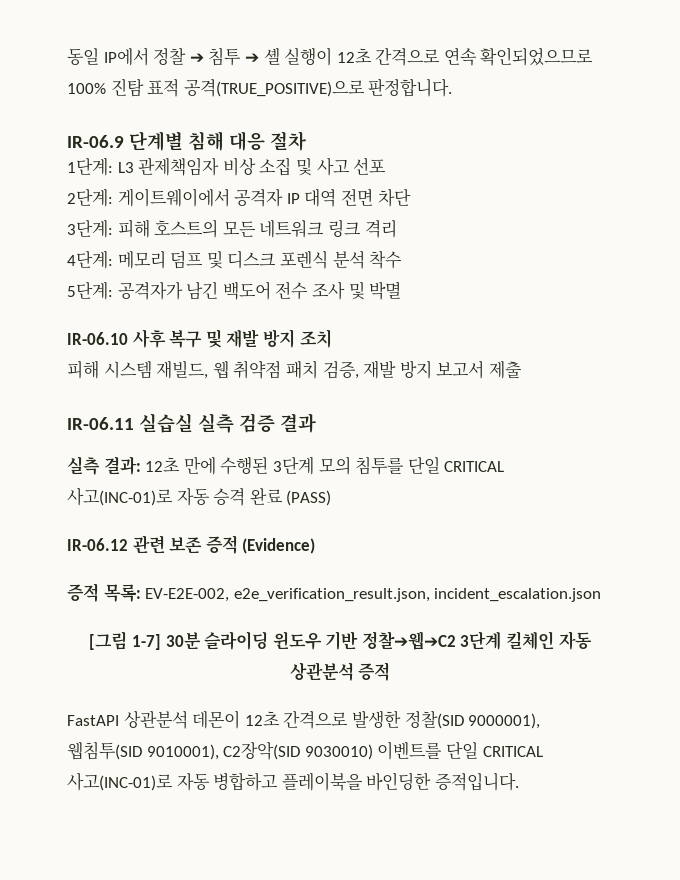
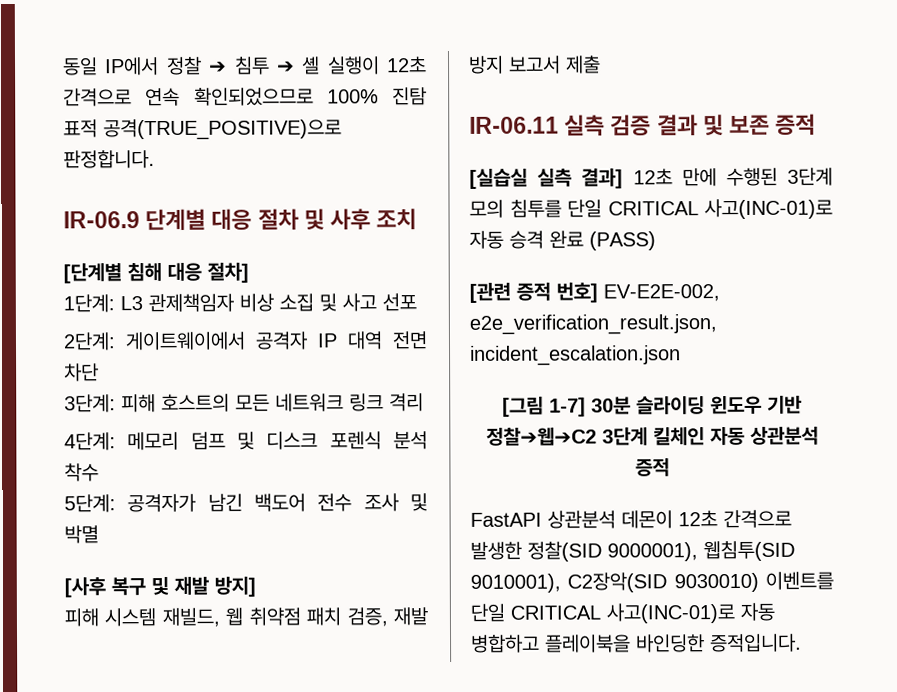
- IR-06.9 단계별 침해 대응 절차
+ IR-06.9 단계별 대응 절차 및 사후 조치
+ [단계별 침해 대응 절차]
- IR-06.10 사후 복구 및 재발 방지 조치
+ [사후 복구 및 재발 방지]
- IR-06.11 실습실 실측 검증 결과
- 실측 결과: 12초 만에 수행된 3단계 모의 침투를 단일 CRITICAL 사고(INC-01)로 자동 승격 완료 (PASS)
+ IR-06.11 실측 검증 결과 및 보존 증적
+ [실습실 실측 결과] 12초 만에 수행된 3단계 모의 침투를 단일 CRITICAL 사고(INC-01)로 자동 승격 완료 (PASS)
- IR-06.12 관련 보존 증적 (Evidence)
- 증적 목록: EV-E2E-002, e2e_verification_result.json, incident_escalation.json
+ [관련 증적 번호] EV-E2E-002, e2e_verification_result.json, incident_escalation.json

